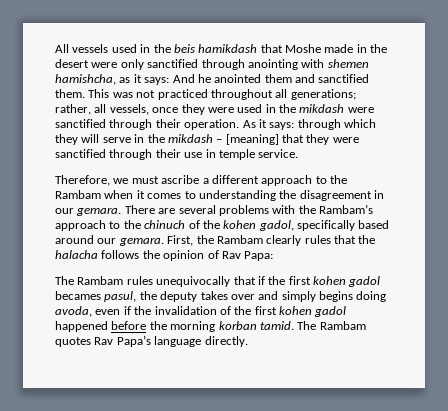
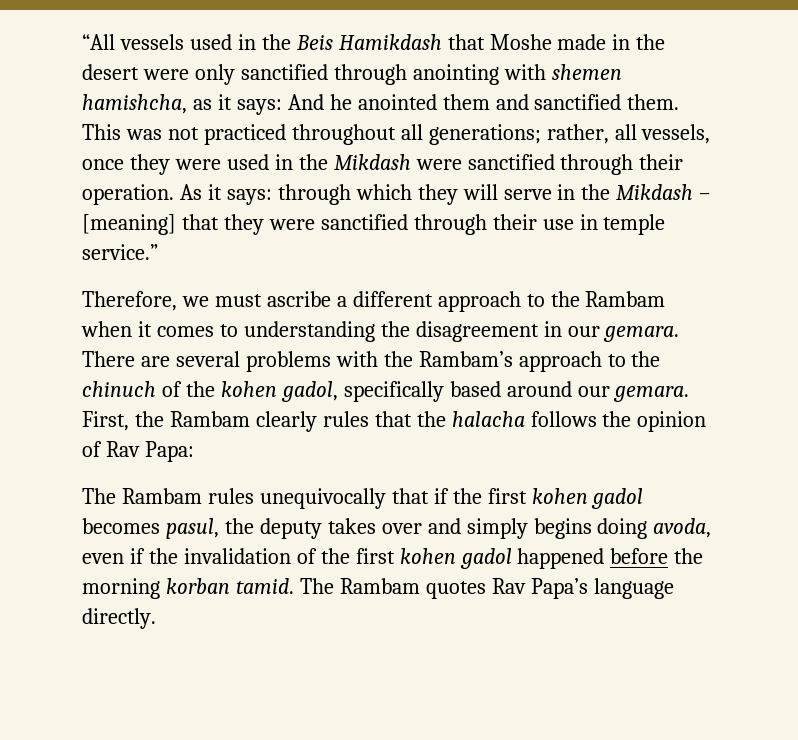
- All vessels used in the beis hamikdash that Moshe made in the desert were only sanctified through anointing with shemen hamishcha, as it says: And he anointed them and sanctified them.
+ “All vessels used in the Beis Hamikdash that Moshe made in the desert were only sanctified through anointing with shemen hamishcha, as it says: And he anointed them and sanctified them.
- This was not practiced throughout all generations; rather, all vessels, once they were used in the mikdash were sanctified through their operation.
+ This was not practiced throughout all generations; rather, all vessels, once they were used in the Mikdash were sanctified through their operation.
- As it says: through which they will serve in the mikdash – [meaning] that they were sanctified through their use in temple service.
+ As it says: through which they will serve in the Mikdash – [meaning] that they were sanctified through their use in temple service.”
- The Rambam rules unequivocally that if the first kohen gadol becames pasul, the deputy takes over and simply begins doing avoda, even if the invalidation of the first kohen gadol happened before the morning korban tamid.
+ The Rambam rules unequivocally that if the first kohen gadol becomes pasul, the deputy takes over and simply begins doing avoda, even if the invalidation of the first kohen gadol happened before the morning korban tamid.

